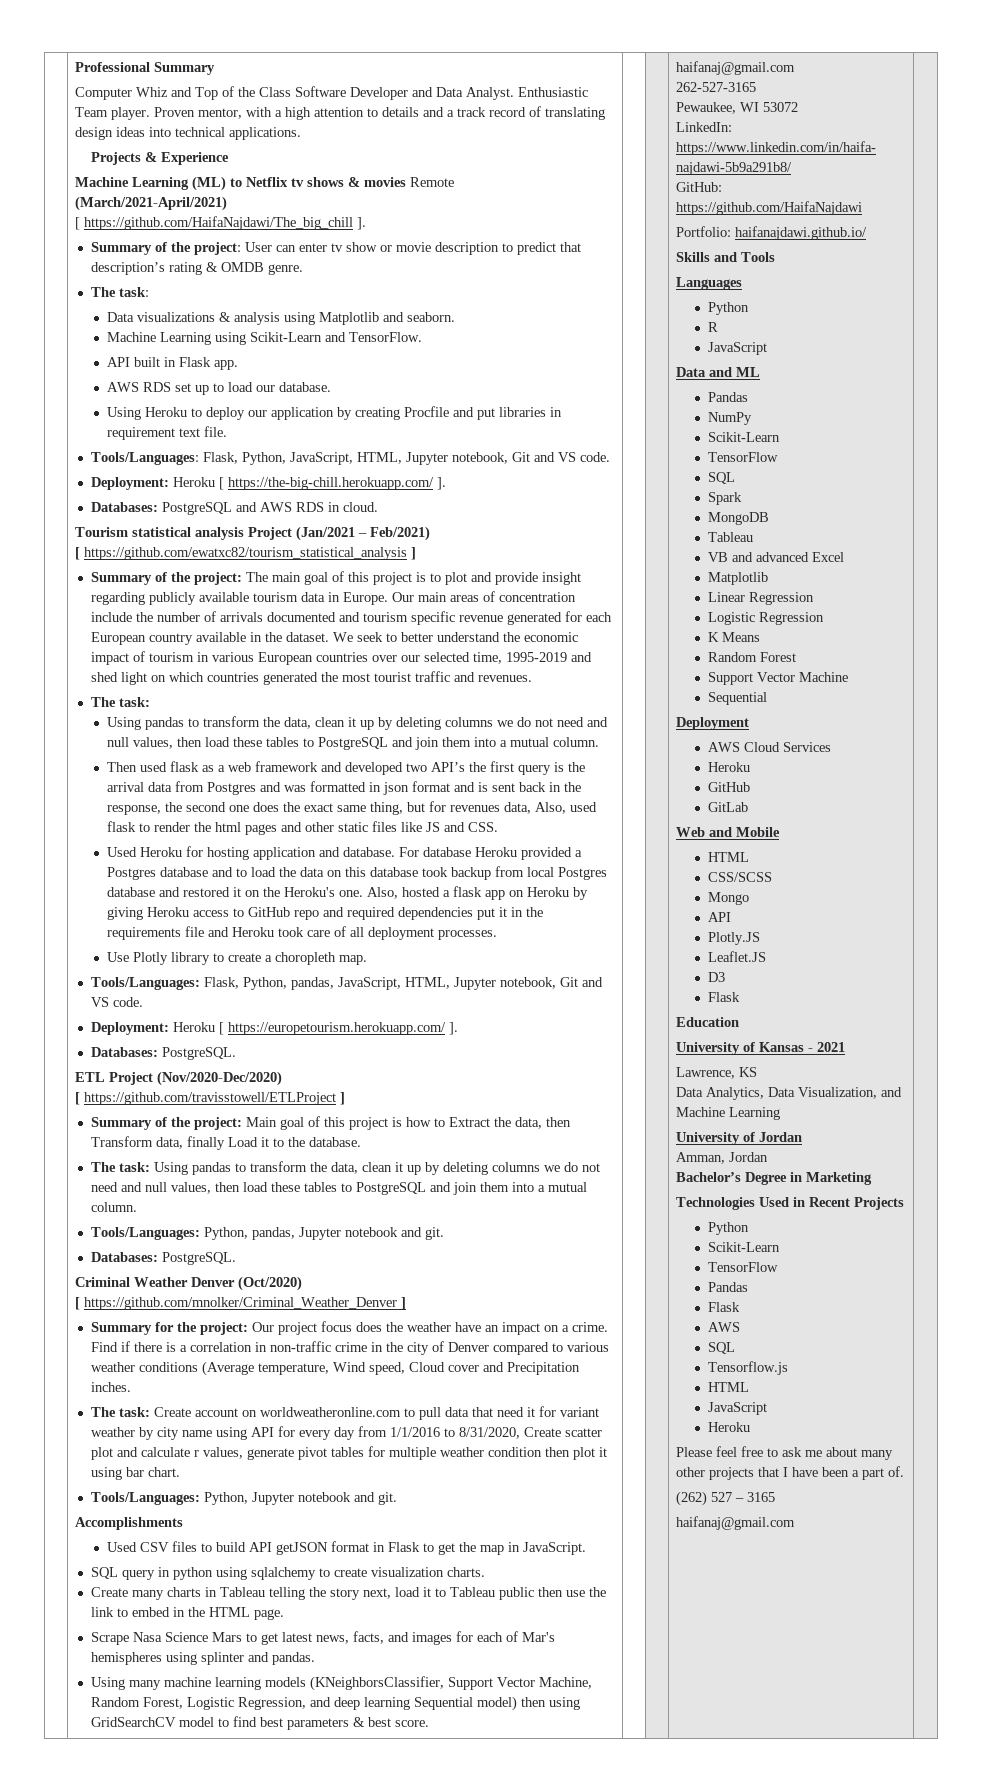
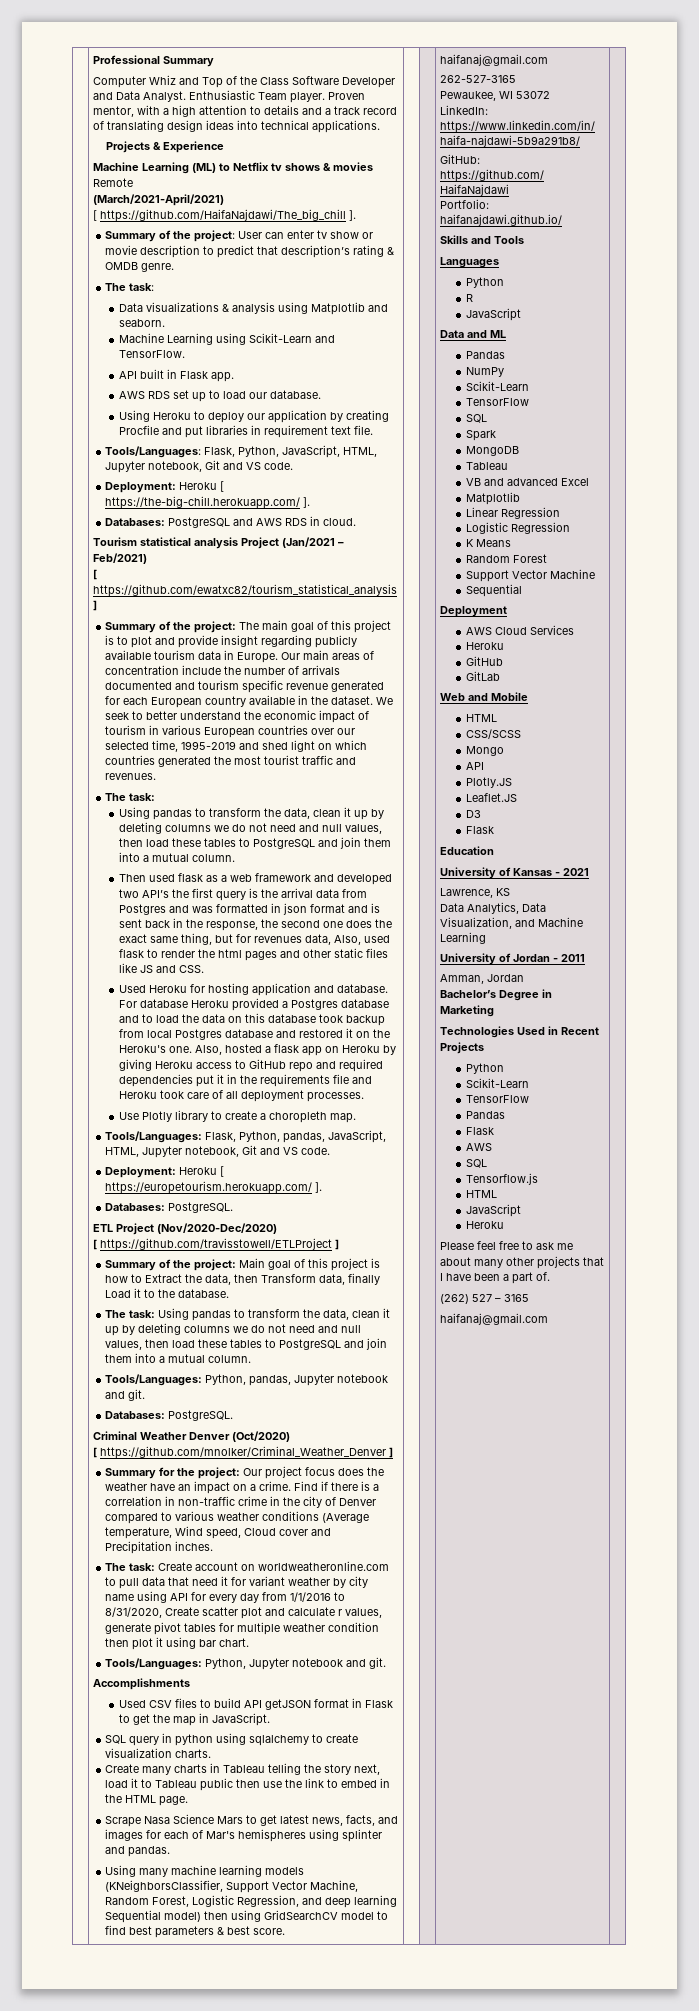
- University of Jordan
+ University of Jordan - 2011

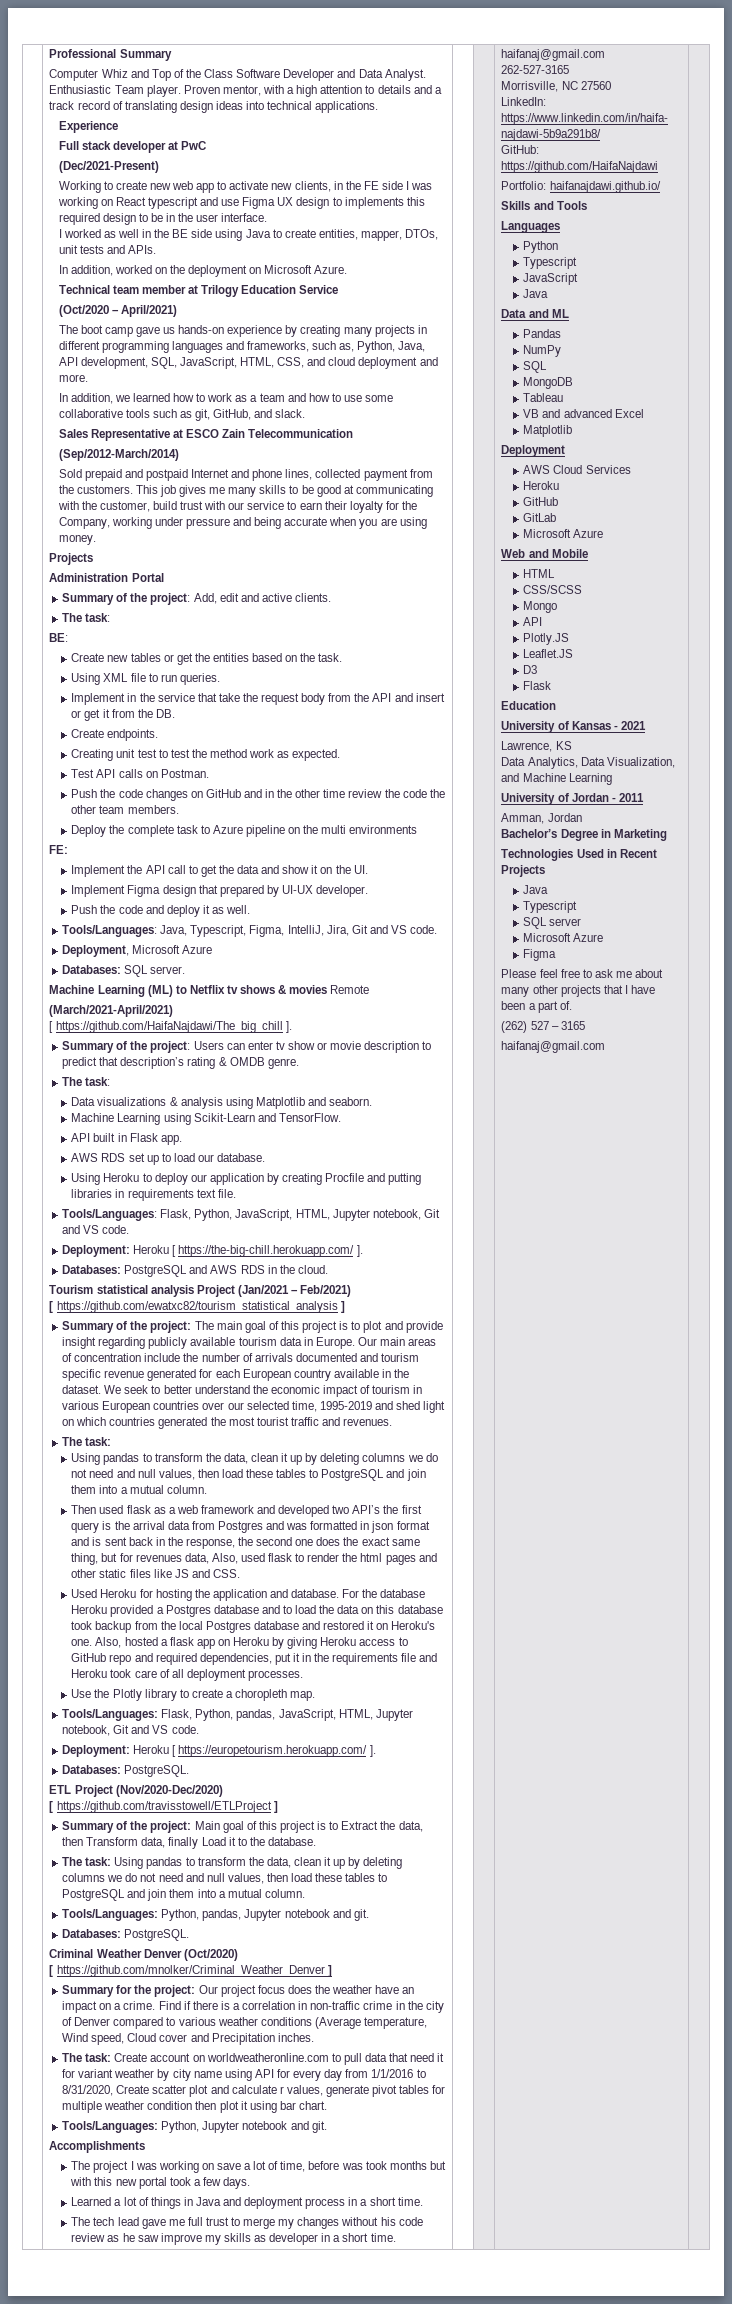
- Projects & Experience
+ Experience
+ Full stack developer at PwC
+ (Dec/2021-Present)
+ Working to create new web app to activate new clients, in the FE side I was working on React typescript and use Figma UX design to implements this required design to be in the user interface.
+ I worked as well in the BE side using Java to create entities, mapper, DTOs, unit tests and APIs.
+ In addition, worked on the deployment on Microsoft Azure.
+ Technical team member at Trilogy Education Service
+ (Oct/2020 – April/2021)
+ The boot camp gave us hands-on experience by creating many projects in different programming languages and frameworks, such as, Python, Java, API development, SQL, JavaScript, HTML, CSS, and cloud deployment and more.
+ In addition, we learned how to work as a team and how to use some collaborative tools such as git, GitHub, and slack.
+ Sales Representative at ESCO Zain Telecommunication
+ (Sep/2012-March/2014)
+ Sold prepaid and postpaid Internet and phone lines, collected payment from the customers. This job gives me many skills to be good at communicating with the customer, build trust with our service to earn their loyalty for the Company, working under pressure and being accurate when you are using money.
+ Projects
+ Administration Portal
+ Summary of the project: Add, edit and active clients.
+ The task:
+ BE:
+ Create new tables or get the entities based on the task.
+ Using XML file to run queries.
+ Implement in the service that take the request body from the API and insert or get it from the DB.
+ Create endpoints.
+ Creating unit test to test the method work as expected.
+ Test API calls on Postman.
+ Push the code changes on GitHub and in the other time review the code the other team members.
+ Deploy the complete task to Azure pipeline on the multi environments
+ FE:
+ Implement the API call to get the data and show it on the UI.
+ Implement Figma design that prepared by UI-UX developer.
+ Push the code and deploy it as well.
+ Tools/Languages: Java, Typescript, Figma, IntelliJ, Jira, Git and VS code.
+ Deployment, Microsoft Azure
+ Databases: SQL server.
- Summary of the project: User can enter tv show or movie description to predict that description’s rating & OMDB genre.
+ Summary of the project: Users can enter tv show or movie description to predict that description’s rating & OMDB genre.
- Using Heroku to deploy our application by creating Procfile and put libraries in requirement text file.
+ Using Heroku to deploy our application by creating Procfile and putting libraries in requirements text file.
- Databases: PostgreSQL and AWS RDS in cloud.
+ Databases: PostgreSQL and AWS RDS in the cloud.
- Used Heroku for hosting application and database.
+ Used Heroku for hosting the application and database.
- For database Heroku provided a Postgres database and to load the data on this database took backup from local Postgres database and restored it on the Heroku's one.
+ For the database Heroku provided a Postgres database and to load the data on this database took backup from the local Postgres database and restored it on Heroku's one.
- Also, hosted a flask app on Heroku by giving Heroku access to GitHub repo and required dependencies put it in the requirements file and Heroku took care of all deployment processes.
+ Also, hosted a flask app on Heroku by giving Heroku access to GitHub repo and required dependencies, put it in the requirements file and Heroku took care of all deployment processes.
- Use Plotly library to create a choropleth map.
+ Use the Plotly library to create a choropleth map.
- Summary of the project: Main goal of this project is how to Extract the data, then Transform data, finally Load it to the database.
+ Summary of the project: Main goal of this project is to Extract the data, then Transform data, finally Load it to the database.
- Used CSV files to build API getJSON format in Flask to get the map in JavaScript.
- SQL query in python using sqlalchemy to create visualization charts.
- Create many charts in Tableau telling the story next, load it to Tableau public then use the link to embed in the HTML page.
- Scrape Nasa Science Mars to get latest news, facts, and images for each of Mar's hemispheres using splinter and pandas.
- Using many machine learning models (KNeighborsClassifier, Support Vector Machine, Random Forest, Logistic Regression, and deep learning Sequential model) then using GridSearchCV model to find best parameters & best score.
+ The project I was working on save a lot of time, before was took months but with this new portal took a few days.
+ Learned a lot of things in Java and deployment process in a short time.
+ The tech lead gave me full trust to merge my changes without his code review as he saw improve my skills as developer in a short time.
- Pewaukee, WI 53072
+ Morrisville, NC 27560
  Languages
  Python
- R
+ Typescript
  JavaScript
+ Java
  NumPy
- Scikit-Learn
- TensorFlow
  SQL
- Spark
- Linear Regression
- Logistic Regression
- K Means
- Random Forest
- Support Vector Machine
- Sequential
  GitLab
+ Microsoft Azure
  Technologies Used in Recent Projects
- Python
- Scikit-Learn
- TensorFlow
- Pandas
- Flask
- AWS
- SQL
- Tensorflow.js
- HTML
- JavaScript
- Heroku
+ Java
+ Typescript
+ SQL server
+ Microsoft Azure
+ Figma

